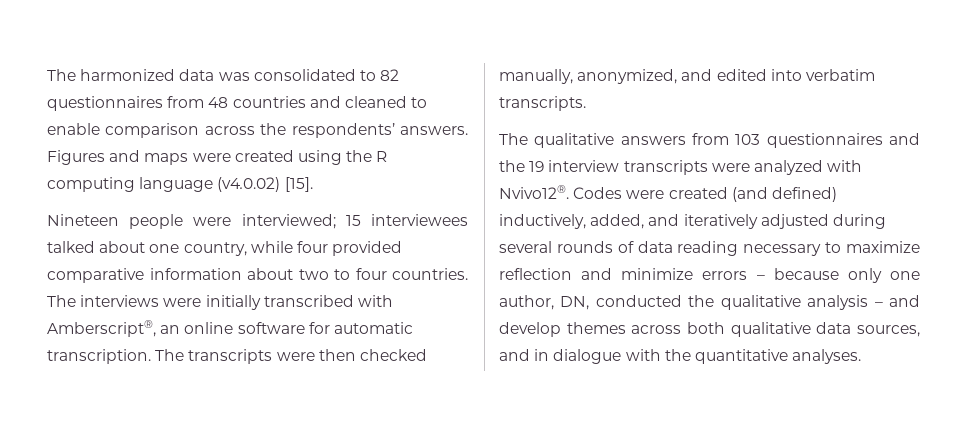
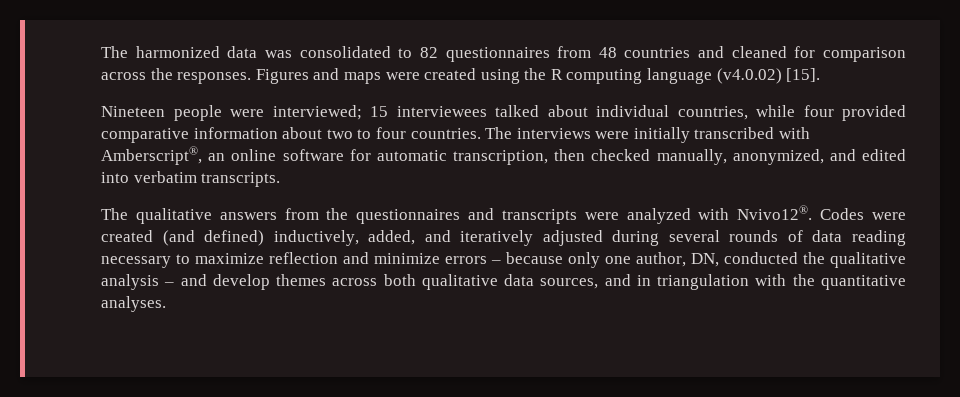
- The harmonized data was consolidated to 82 questionnaires from 48 countries and cleaned to enable comparison across the respondents’ answers.
+ The harmonized data was consolidated to 82 questionnaires from 48 countries and cleaned for comparison across the responses.
- Nineteen people were interviewed; 15 interviewees talked about one country, while four provided comparative information about two to four countries.
+ Nineteen people were interviewed; 15 interviewees talked about individual countries, while four provided comparative information about two to four countries.
- The interviews were initially transcribed with Amberscript®, an online software for automatic transcription. The transcripts were then checked manually, anonymized, and edited into verbatim transcripts.
+ The interviews were initially transcribed with Amberscript®, an online software for automatic transcription, then checked manually, anonymized, and edited into verbatim transcripts.
- The qualitative answers from 103 questionnaires and the 19 interview transcripts were analyzed with Nvivo12®.
+ The qualitative answers from the questionnaires and transcripts were analyzed with Nvivo12®.
- Codes were created (and defined) inductively, added, and iteratively adjusted during several rounds of data reading necessary to maximize reflection and minimize errors – because only one author, DN, conducted the qualitative analysis – and develop themes across both qualitative data sources, and in dialogue with the quantitative analyses.
+ Codes were created (and defined) inductively, added, and iteratively adjusted during several rounds of data reading necessary to maximize reflection and minimize errors – because only one author, DN, conducted the qualitative analysis – and develop themes across both qualitative data sources, and in triangulation with the quantitative analyses.

